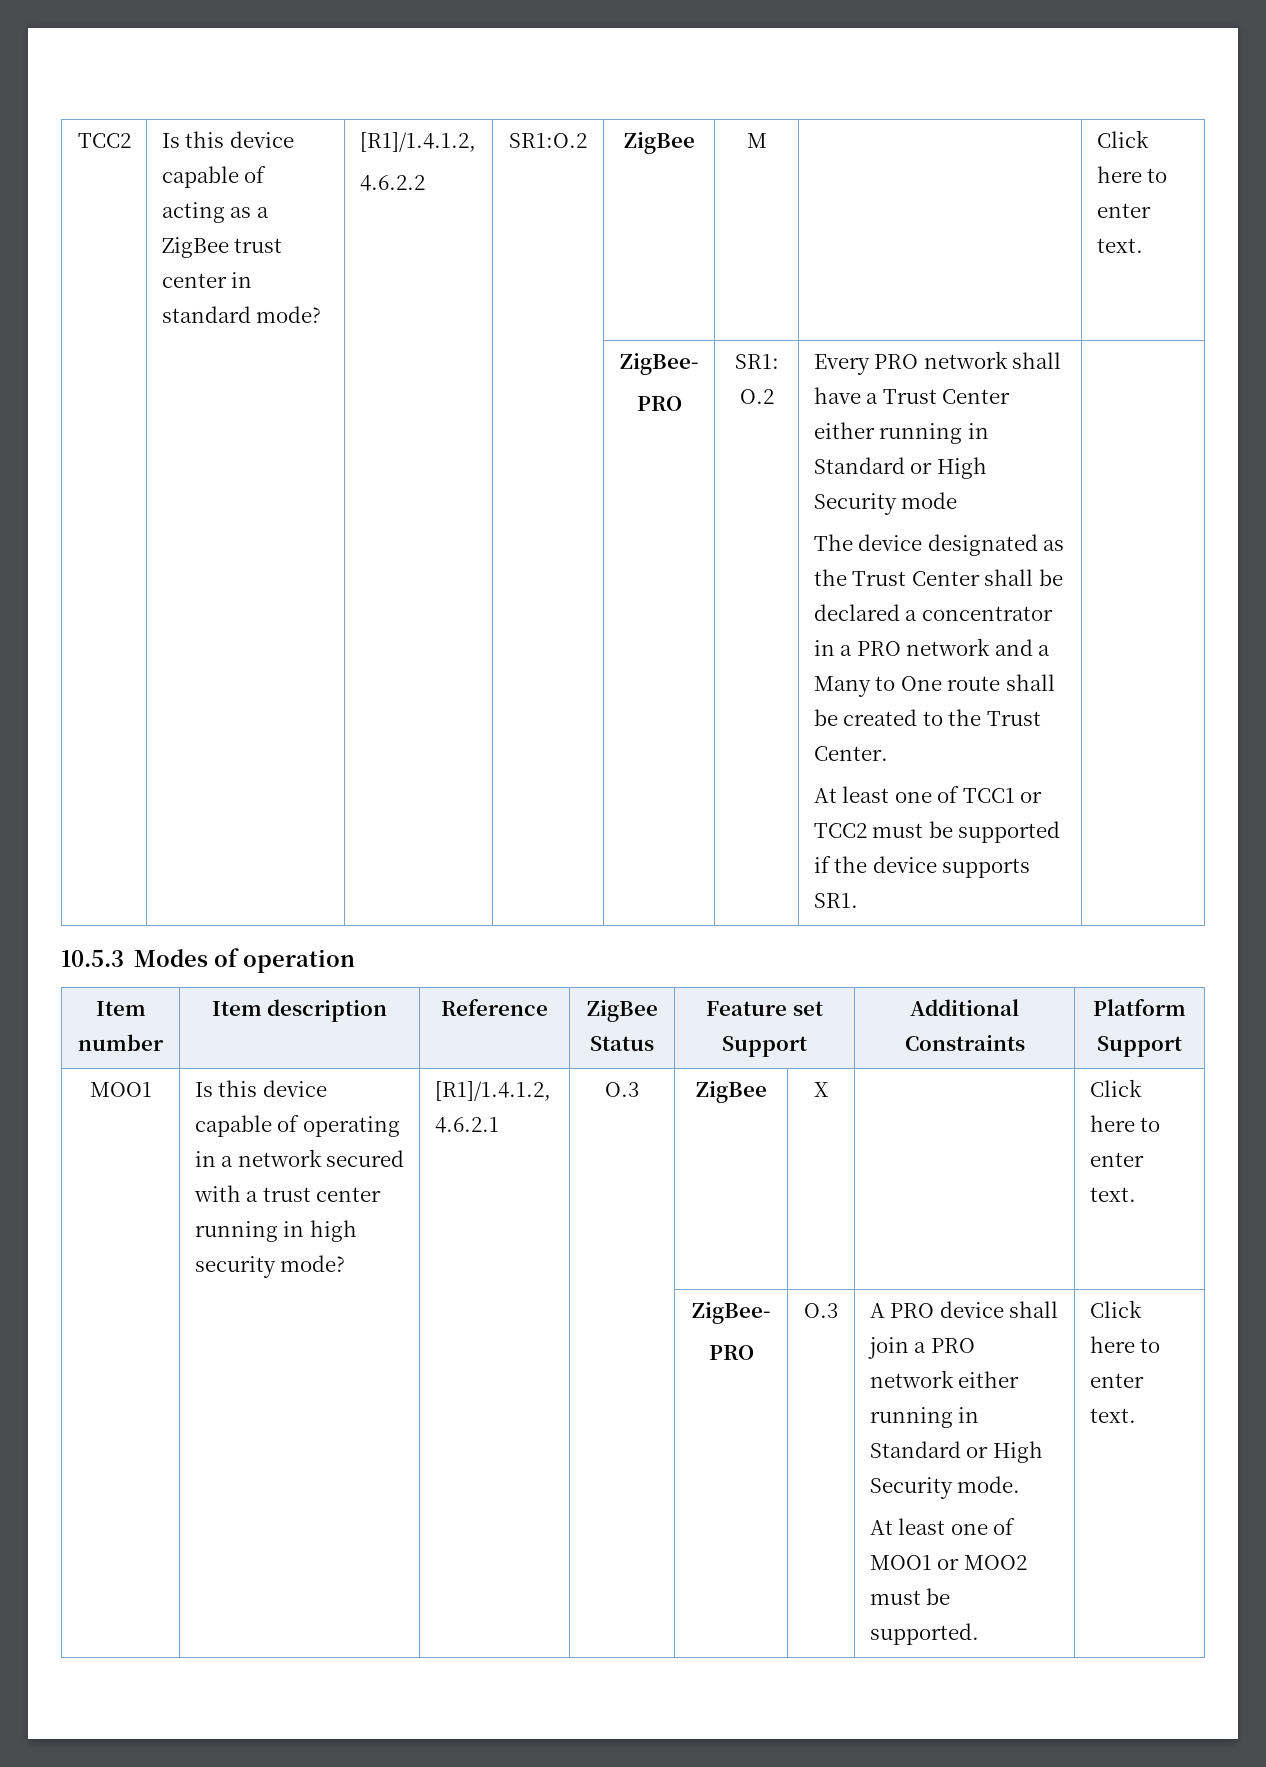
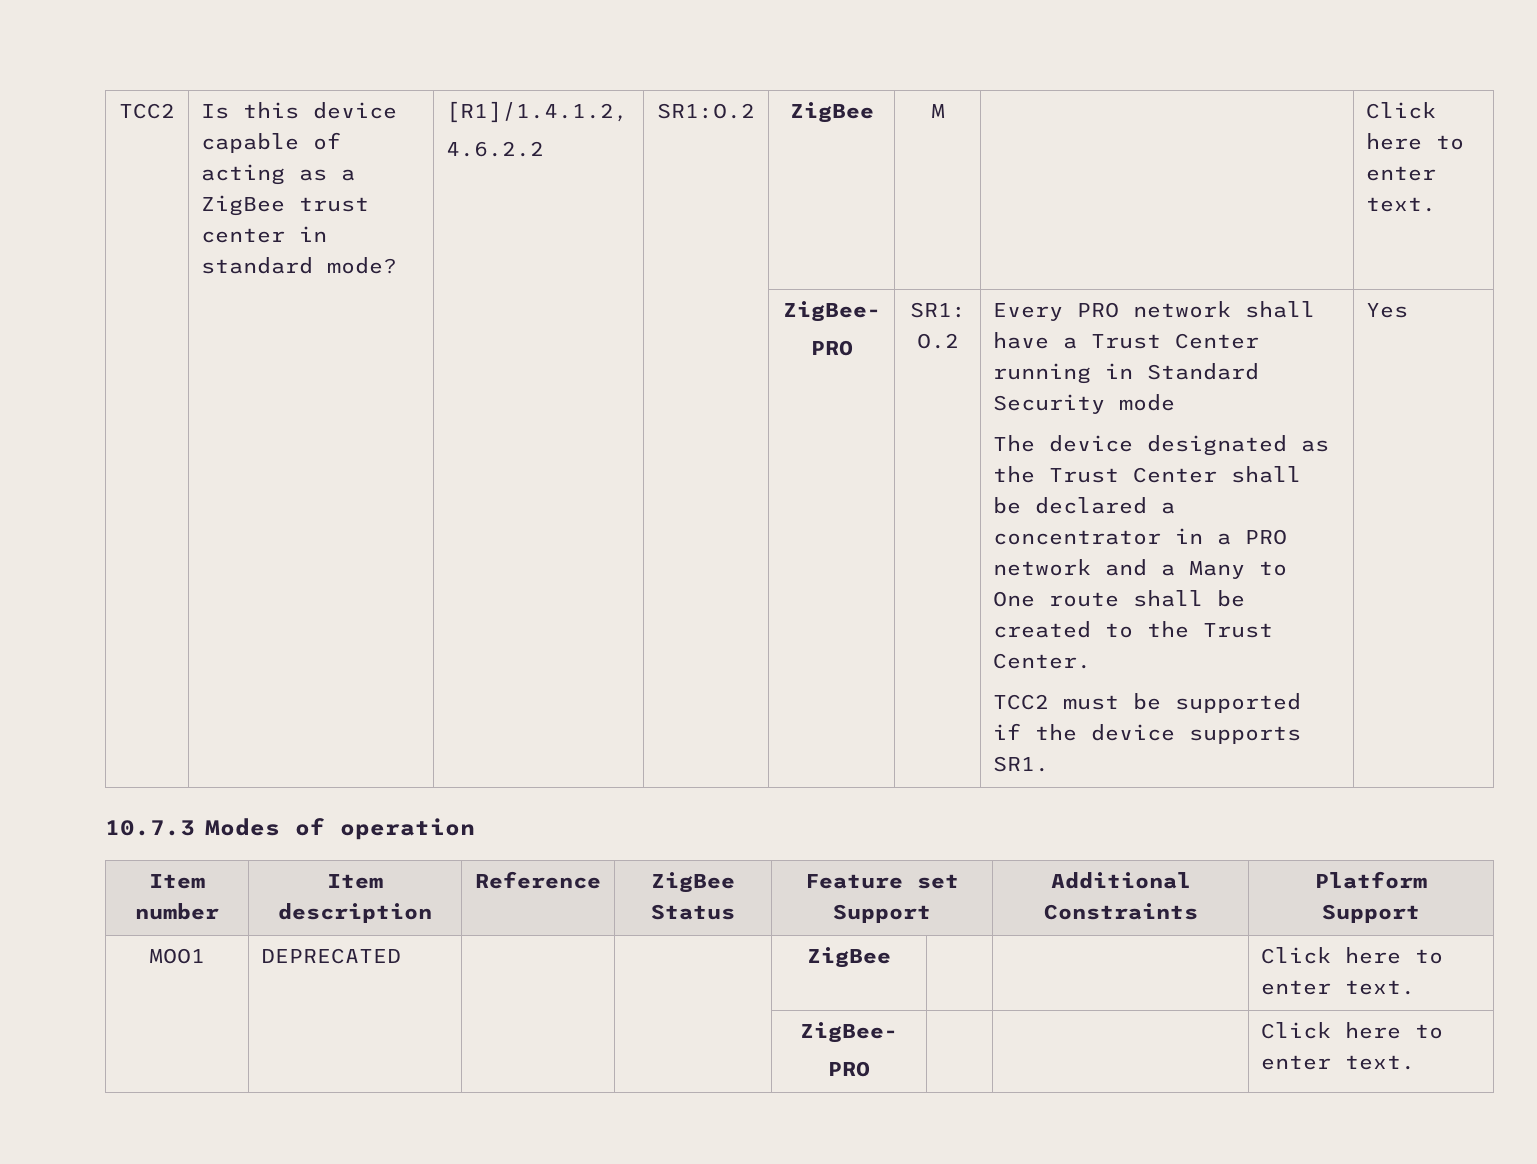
- Every PRO network shall have a Trust Center either running in Standard or High Security mode
+ Every PRO network shall have a Trust Center running in Standard Security mode
- At least one of TCC1 or TCC2 must be supported if the device supports SR1.
+ TCC2 must be supported if the device supports SR1.
- 10.5.3 Modes of operation
+ Yes
+ 10.7.3 Modes of operation
- MOO1 | Is this device capable of operating in a network secured with a trust center running in high security mode? | [R1]/1.4.1.2, 4.6.2.1 | O.3 | ZigBee | X | | Click here to enter text.
+ MOO1 | DEPRECATED | | | ZigBee | | | Click here to enter text.
  | | | | ZigBee-
- PRO | O.3 | A PRO device shall join a PRO network either running in Standard or High Security mode.
- At least one of MOO1 or MOO2 must be supported. | Click here to enter text.
+ PRO | | | Click here to enter text.

